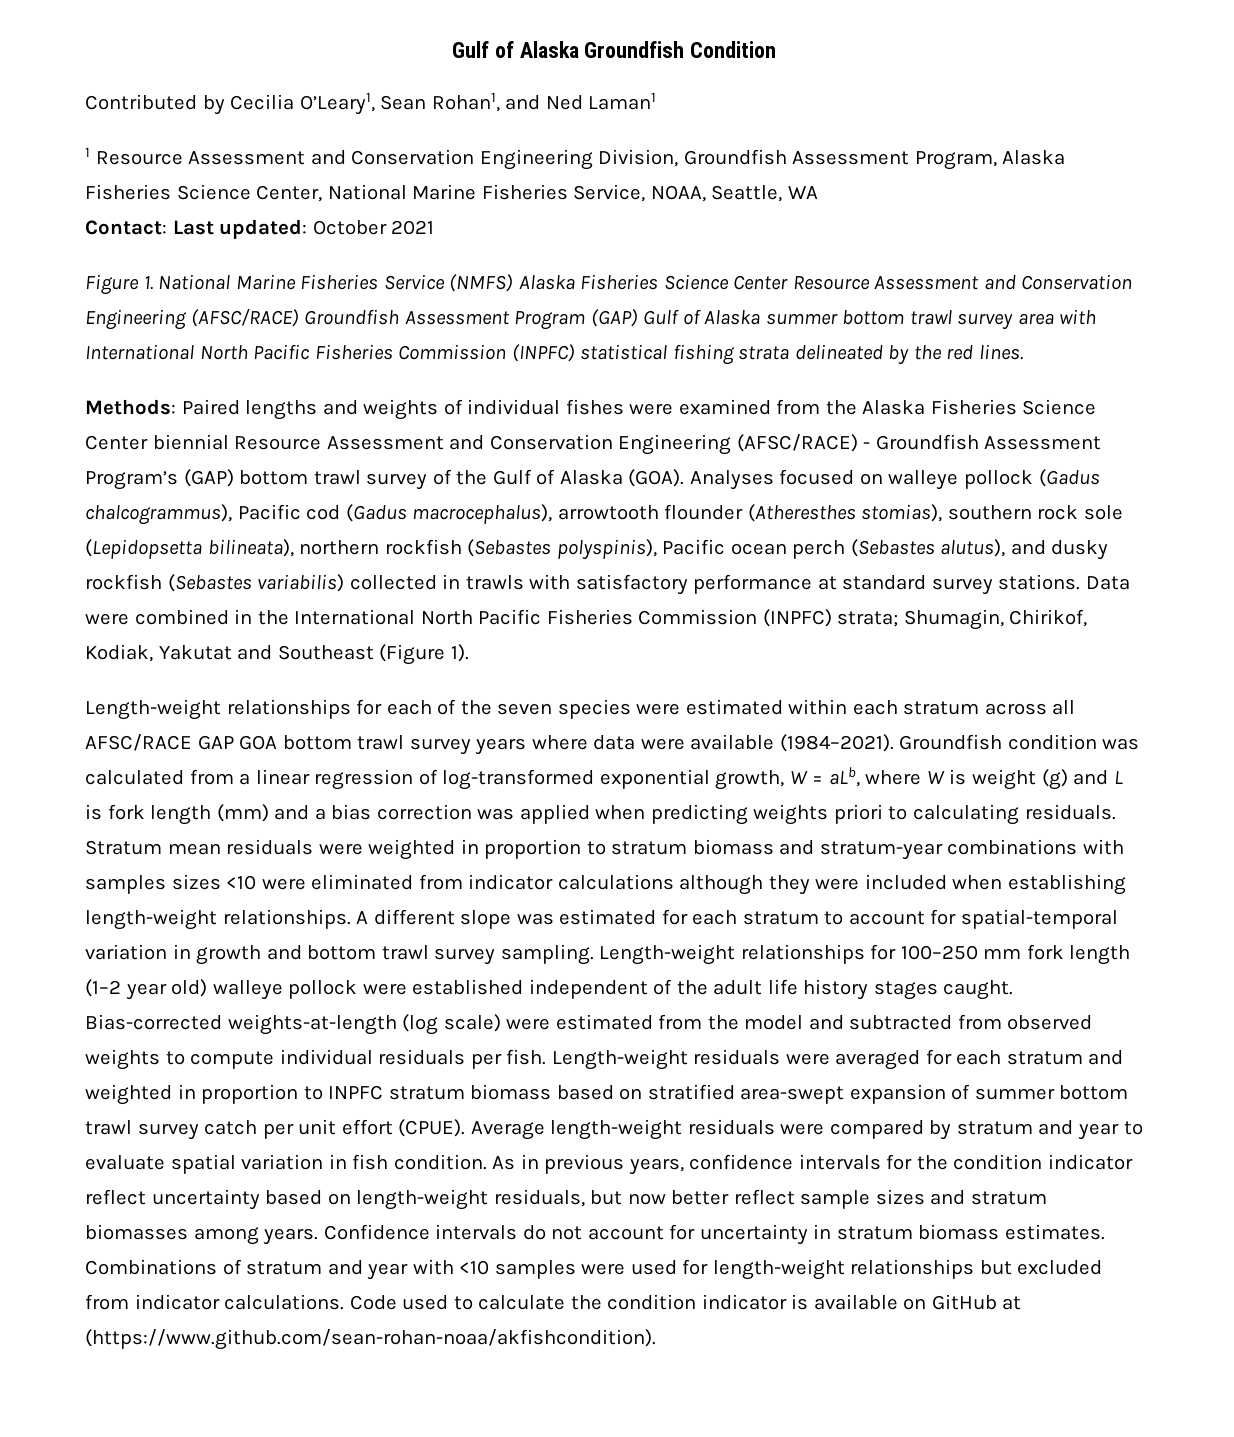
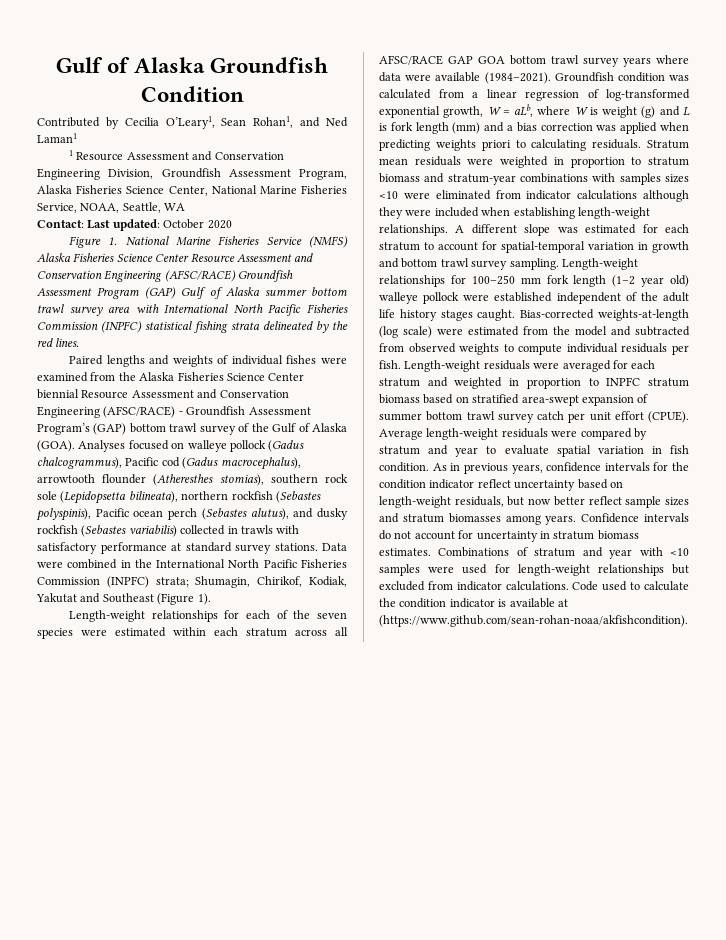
- Contact: Last updated: October 2021
+ Contact: Last updated: October 2020
- Methods: Paired lengths and weights of individual fishes were examined from the Alaska Fisheries Science Center biennial Resource Assessment and Conservation Engineering (AFSC/RACE) - Groundfish Assessment Program’s (GAP) bottom trawl survey of the Gulf of Alaska (GOA).
+ Paired lengths and weights of individual fishes were examined from the Alaska Fisheries Science Center biennial Resource Assessment and Conservation Engineering (AFSC/RACE) - Groundfish Assessment Program’s (GAP) bottom trawl survey of the Gulf of Alaska (GOA).
- Code used to calculate the condition indicator is available on GitHub at (https://www.github.com/sean-rohan-noaa/akfishcondition).
+ Code used to calculate the condition indicator is available at (https://www.github.com/sean-rohan-noaa/akfishcondition).

